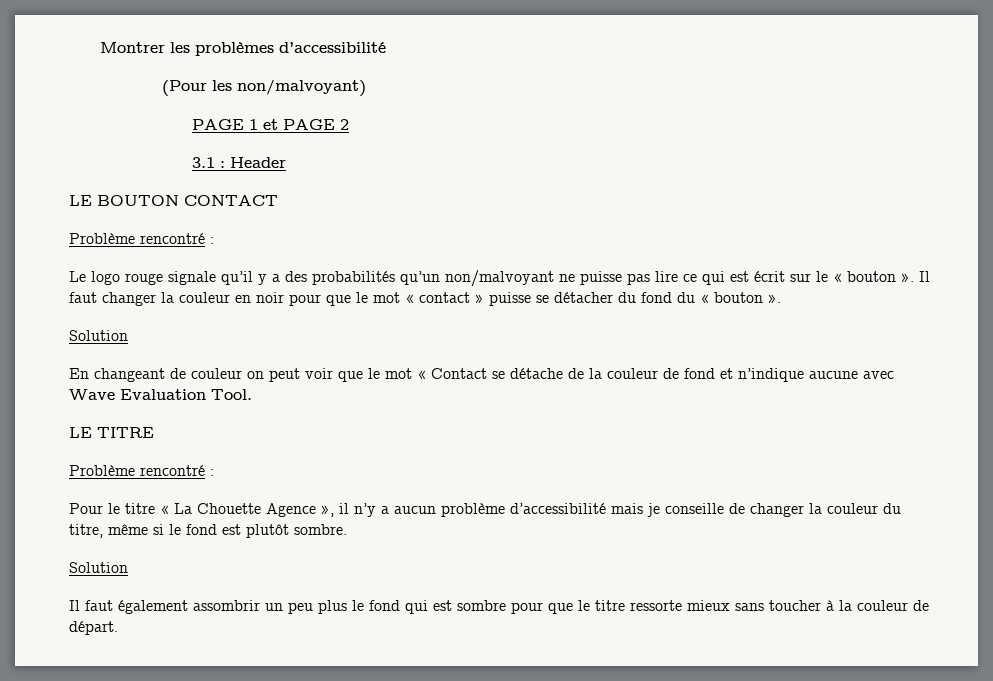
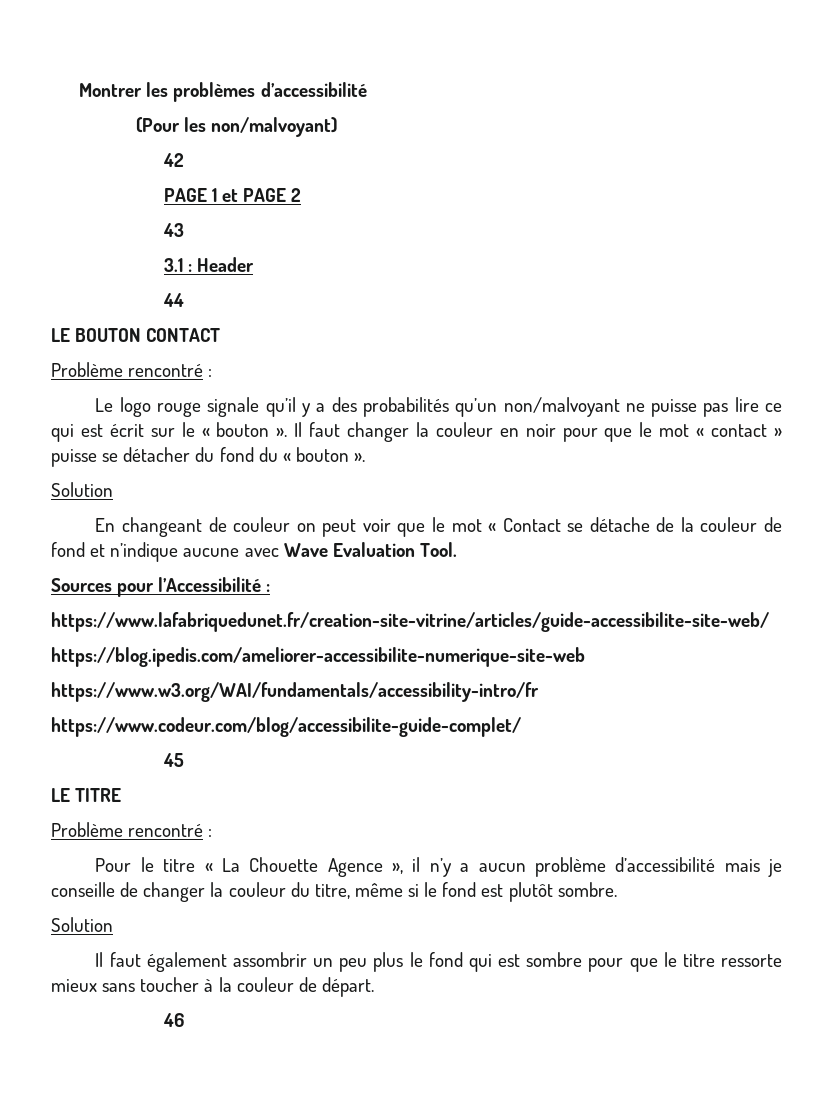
+ 42
+ 43
+ 44
+ Sources pour l’Accessibilité :
+ https://www.lafabriquedunet.fr/creation-site-vitrine/articles/guide-accessibilite-site-web/
+ https://blog.ipedis.com/ameliorer-accessibilite-numerique-site-web
+ https://www.w3.org/WAI/fundamentals/accessibility-intro/fr
+ https://www.codeur.com/blog/accessibilite-guide-complet/
+ 45
+ 46

